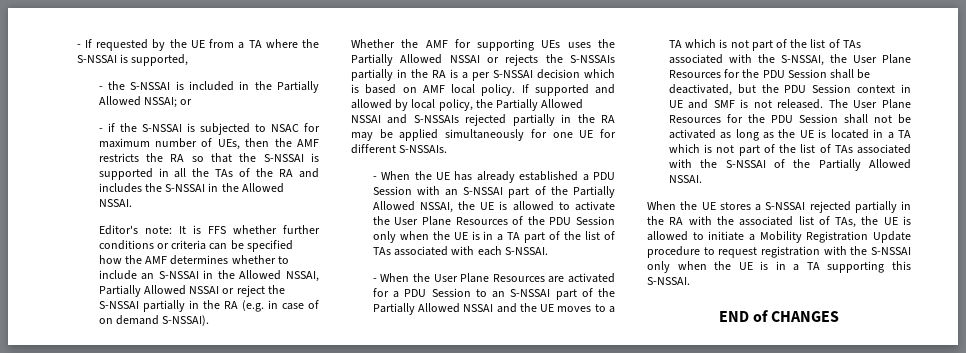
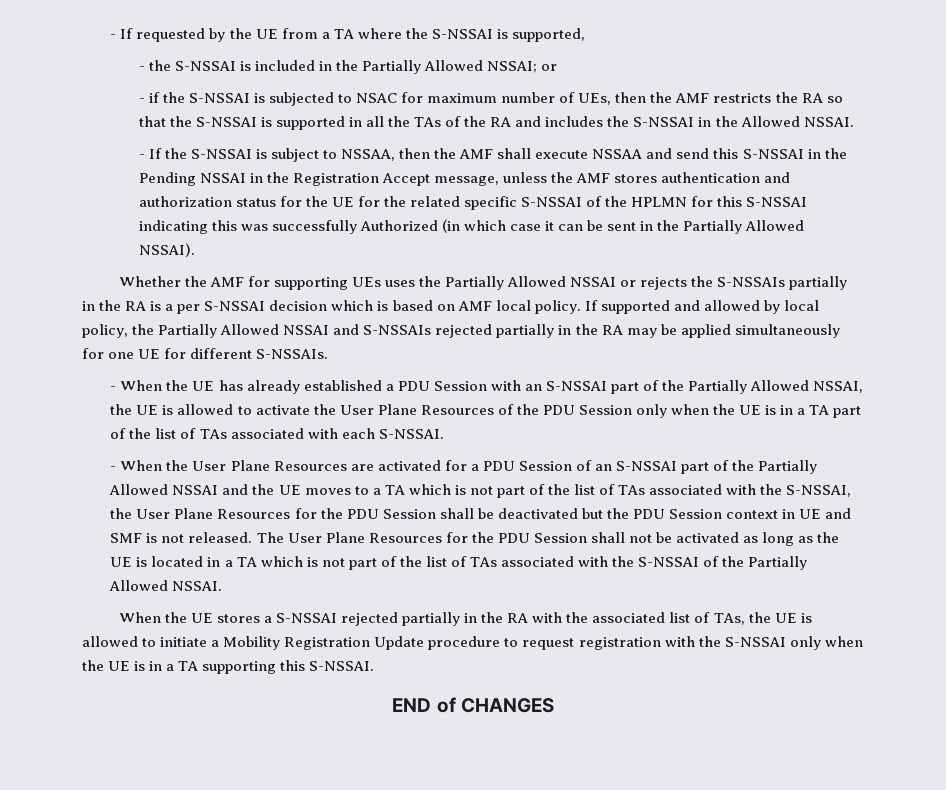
- Editor's note: It is FFS whether further conditions or criteria can be specified how the AMF determines whether to include an S-NSSAI in the Allowed NSSAI, Partially Allowed NSSAI or reject the S-NSSAI partially in the RA (e.g. in case of on demand S-NSSAI).
+ - If the S-NSSAI is subject to NSSAA, then the AMF shall execute NSSAA and send this S-NSSAI in the Pending NSSAI in the Registration Accept message, unless the AMF stores authentication and authorization status for the UE for the related specific S-NSSAI of the HPLMN for this S-NSSAI indicating this was successfully Authorized (in which case it can be sent in the Partially Allowed NSSAI).
- - When the User Plane Resources are activated for a PDU Session to an S-NSSAI part of the Partially Allowed NSSAI and the UE moves to a TA which is not part of the list of TAs associated with the S-NSSAI, the User Plane Resources for the PDU Session shall be deactivated, but the PDU Session context in UE and SMF is not released.
+ - When the User Plane Resources are activated for a PDU Session of an S-NSSAI part of the Partially Allowed NSSAI and the UE moves to a TA which is not part of the list of TAs associated with the S-NSSAI, the User Plane Resources for the PDU Session shall be deactivated but the PDU Session context in UE and SMF is not released.

